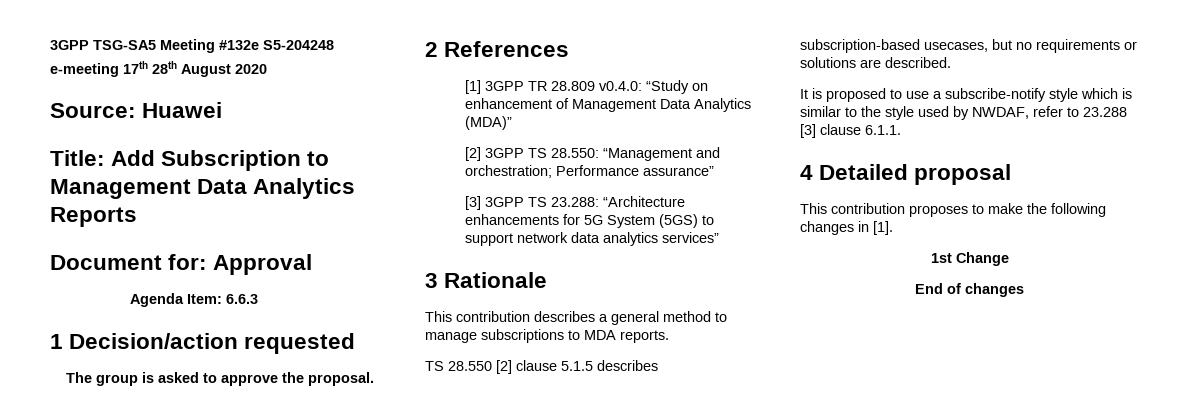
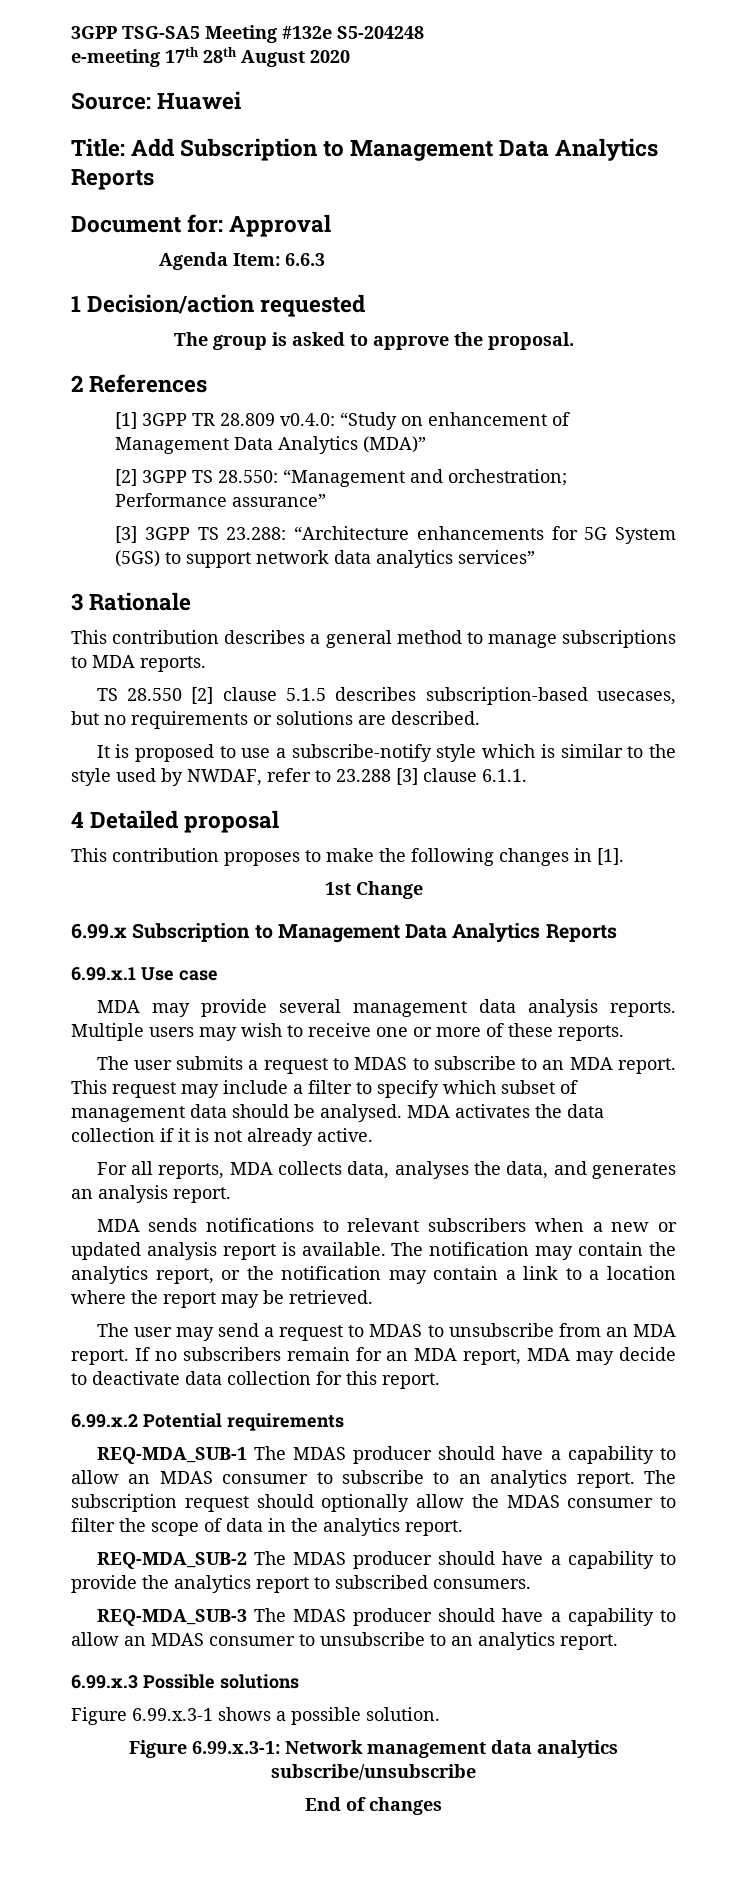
+ 6.99.x Subscription to Management Data Analytics Reports
+ 6.99.x.1 Use case
+ MDA may provide several management data analysis reports. Multiple users may wish to receive one or more of these reports.
+ The user submits a request to MDAS to subscribe to an MDA report. This request may include a filter to specify which subset of management data should be analysed. MDA activates the data collection if it is not already active.
+ For all reports, MDA collects data, analyses the data, and generates an analysis report.
+ MDA sends notifications to relevant subscribers when a new or updated analysis report is available. The notification may contain the analytics report, or the notification may contain a link to a location where the report may be retrieved.
+ The user may send a request to MDAS to unsubscribe from an MDA report. If no subscribers remain for an MDA report, MDA may decide to deactivate data collection for this report.
+ 6.99.x.2 Potential requirements
+ REQ-MDA_SUB-1 The MDAS producer should have a capability to allow an MDAS consumer to subscribe to an analytics report. The subscription request should optionally allow the MDAS consumer to filter the scope of data in the analytics report.
+ REQ-MDA_SUB-2 The MDAS producer should have a capability to provide the analytics report to subscribed consumers.
+ REQ-MDA_SUB-3 The MDAS producer should have a capability to allow an MDAS consumer to unsubscribe to an analytics report.
+ 6.99.x.3 Possible solutions
+ Figure 6.99.x.3-1 shows a possible solution.
+ Figure 6.99.x.3-1: Network management data analytics subscribe/unsubscribe

